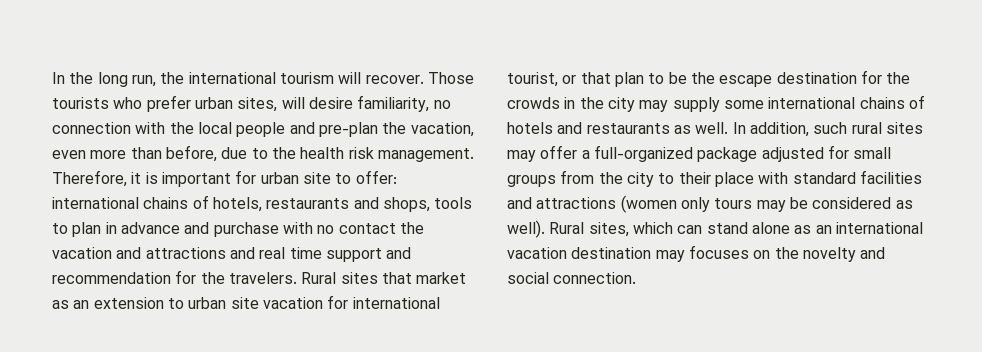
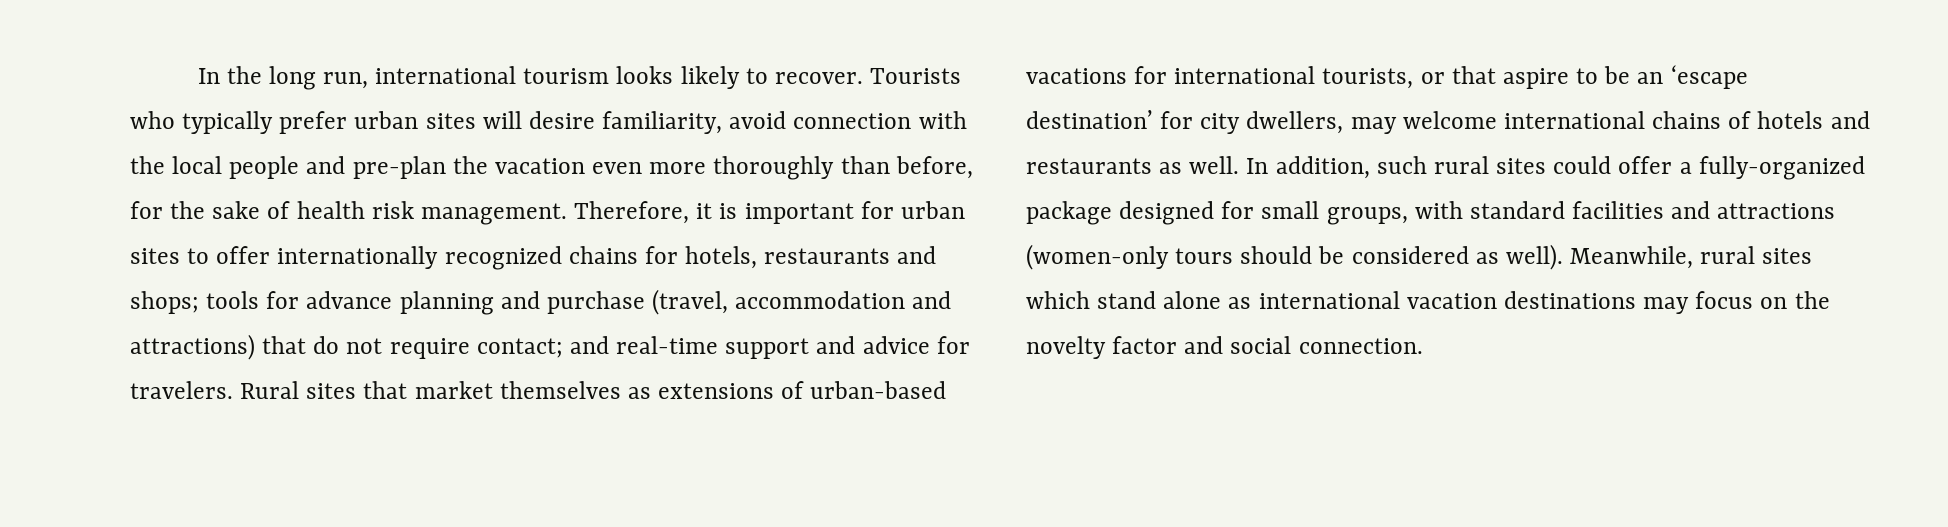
- In the long run, the international tourism will recover. Those tourists who prefer urban sites, will desire familiarity, no connection with the local people and pre-plan the vacation, even more than before, due to the health risk management.
+ In the long run, international tourism looks likely to recover. Tourists who typically prefer urban sites will desire familiarity, avoid connection with the local people and pre-plan the vacation even more thoroughly than before, for the sake of health risk management.
- Therefore, it is important for urban site to offer: international chains of hotels, restaurants and shops, tools to plan in advance and purchase with no contact the vacation and attractions and real time support and recommendation for the travelers.
+ Therefore, it is important for urban sites to offer internationally recognized chains for hotels, restaurants and shops; tools for advance planning and purchase (travel, accommodation and attractions) that do not require contact; and real-time support and advice for travelers.
- Rural sites that market as an extension to urban site vacation for international tourist, or that plan to be the escape destination for the crowds in the city may supply some international chains of hotels and restaurants as well.
+ Rural sites that market themselves as extensions of urban-based vacations for international tourists, or that aspire to be an ‘escape destination’ for city dwellers, may welcome international chains of hotels and restaurants as well.
- In addition, such rural sites may offer a full-organized package adjusted for small groups from the city to their place with standard facilities and attractions (women only tours may be considered as well). Rural sites, which can stand alone as an international vacation destination may focuses on the novelty and social connection.
+ In addition, such rural sites could offer a fully-organized package designed for small groups, with standard facilities and attractions (women-only tours should be considered as well). Meanwhile, rural sites which stand alone as international vacation destinations may focus on the novelty factor and social connection.

